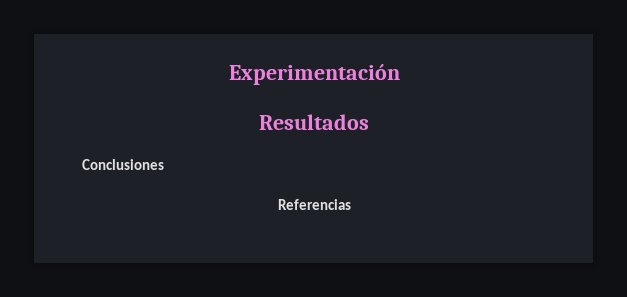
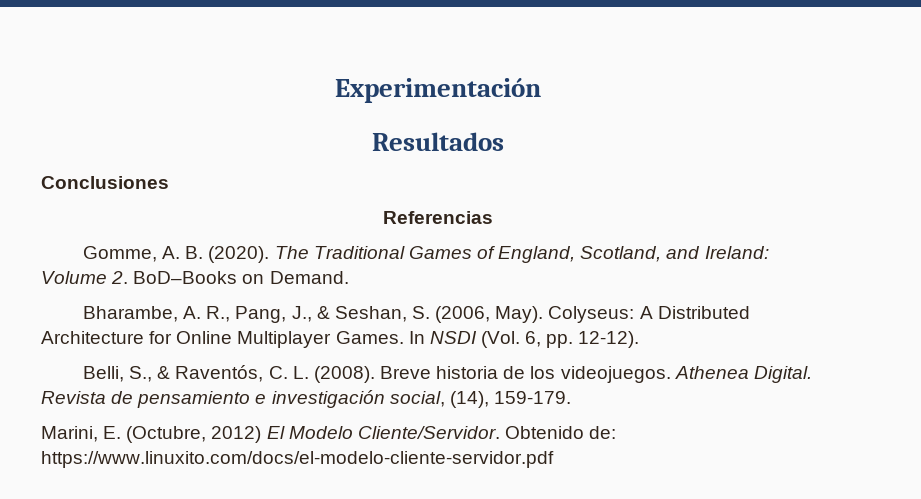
+ Gomme, A. B. (2020). The Traditional Games of England, Scotland, and Ireland: Volume 2. BoD–Books on Demand.
+ Bharambe, A. R., Pang, J., & Seshan, S. (2006, May). Colyseus: A Distributed Architecture for Online Multiplayer Games. In NSDI (Vol. 6, pp. 12-12).
+ Belli, S., & Raventós, C. L. (2008). Breve historia de los videojuegos. Athenea Digital. Revista de pensamiento e investigación social, (14), 159-179.
+ Marini, E. (Octubre, 2012) El Modelo Cliente/Servidor. Obtenido de: https://www.linuxito.com/docs/el-modelo-cliente-servidor.pdf

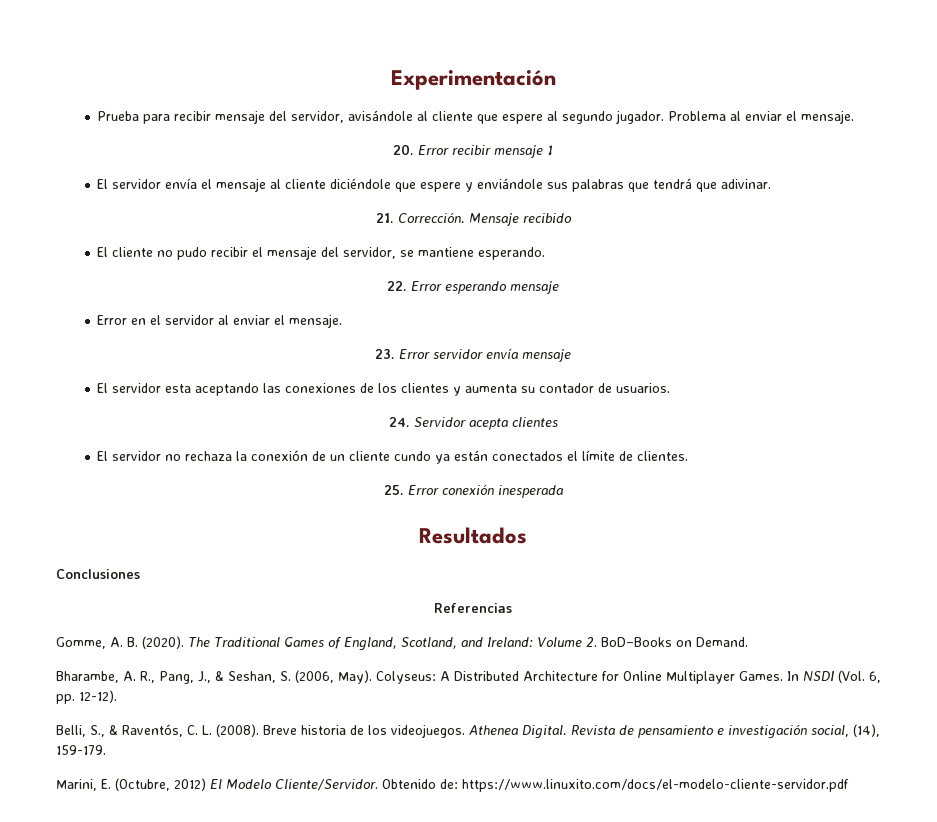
+ Prueba para recibir mensaje del servidor, avisándole al cliente que espere al segundo jugador. Problema al enviar el mensaje.
+ 20. Error recibir mensaje 1
+ El servidor envía el mensaje al cliente diciéndole que espere y enviándole sus palabras que tendrá que adivinar.
+ 21. Corrección. Mensaje recibido
+ El cliente no pudo recibir el mensaje del servidor, se mantiene esperando.
+ 22. Error esperando mensaje
+ Error en el servidor al enviar el mensaje.
+ 23. Error servidor envía mensaje
+ El servidor esta aceptando las conexiones de los clientes y aumenta su contador de usuarios.
+ 24. Servidor acepta clientes
+ El servidor no rechaza la conexión de un cliente cundo ya están conectados el límite de clientes.
+ 25. Error conexión inesperada

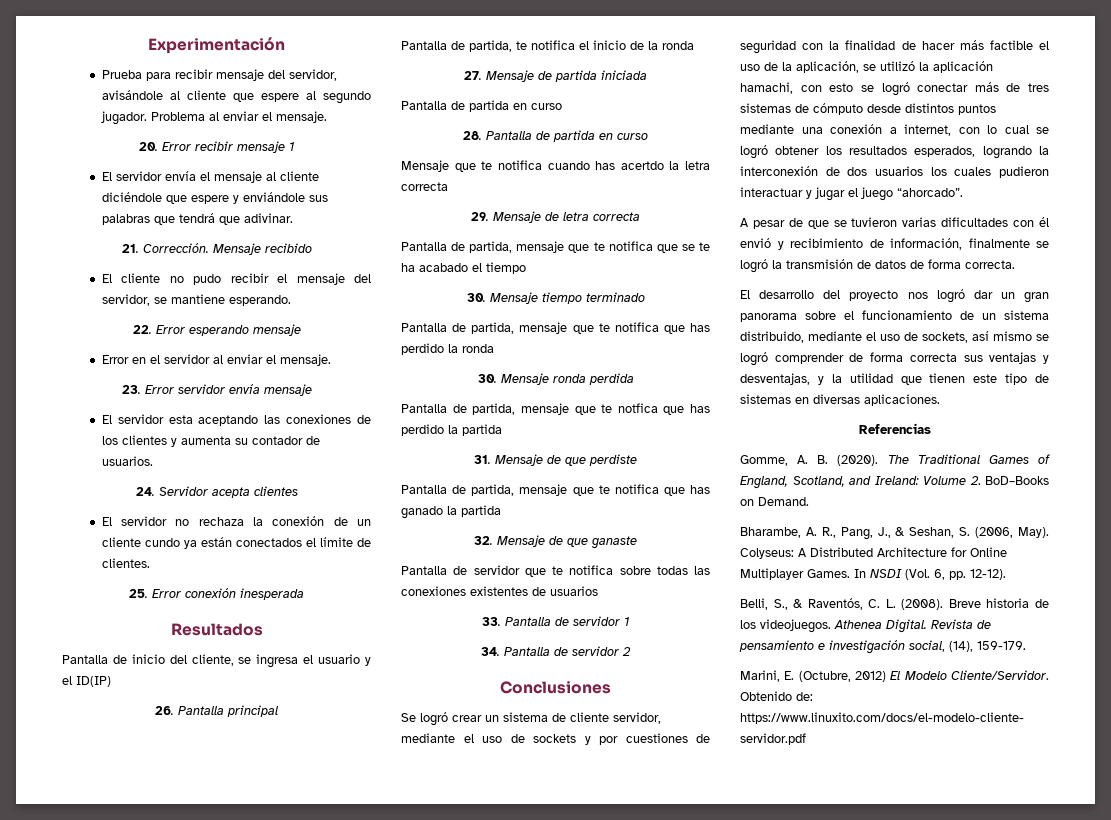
+ Pantalla de inicio del cliente, se ingresa el usuario y el ID(IP)
+ 26. Pantalla principal
+ Pantalla de partida, te notifica el inicio de la ronda
+ 27. Mensaje de partida iniciada
+ Pantalla de partida en curso
+ 28. Pantalla de partida en curso
+ Mensaje que te notifica cuando has acertdo la letra correcta
+ 29. Mensaje de letra correcta
+ Pantalla de partida, mensaje que te notifica que se te ha acabado el tiempo
+ 30. Mensaje tiempo terminado
+ Pantalla de partida, mensaje que te notifica que has perdido la ronda
+ 30. Mensaje ronda perdida
+ Pantalla de partida, mensaje que te notfica que has perdido la partida
+ 31. Mensaje de que perdiste
+ Pantalla de partida, mensaje que te notifica que has ganado la partida
+ 32. Mensaje de que ganaste
+ Pantalla de servidor que te notifica sobre todas las conexiones existentes de usuarios
+ 33. Pantalla de servidor 1
+ 34. Pantalla de servidor 2
  Conclusiones
+ Se logró crear un sistema de cliente servidor, mediante el uso de sockets y por cuestiones de seguridad con la finalidad de hacer más factible el uso de la aplicación, se utilizó la aplicación hamachi, con esto se logró conectar más de tres sistemas de cómputo desde distintos puntos mediante una conexión a internet, con lo cual se logró obtener los resultados esperados, logrando la interconexión de dos usuarios los cuales pudieron interactuar y jugar el juego “ahorcado”.
+ A pesar de que se tuvieron varias dificultades con él envió y recibimiento de información, finalmente se logró la transmisión de datos de forma correcta.
+ El desarrollo del proyecto nos logró dar un gran panorama sobre el funcionamiento de un sistema distribuido, mediante el uso de sockets, así mismo se logró comprender de forma correcta sus ventajas y desventajas, y la utilidad que tienen este tipo de sistemas en diversas aplicaciones.

